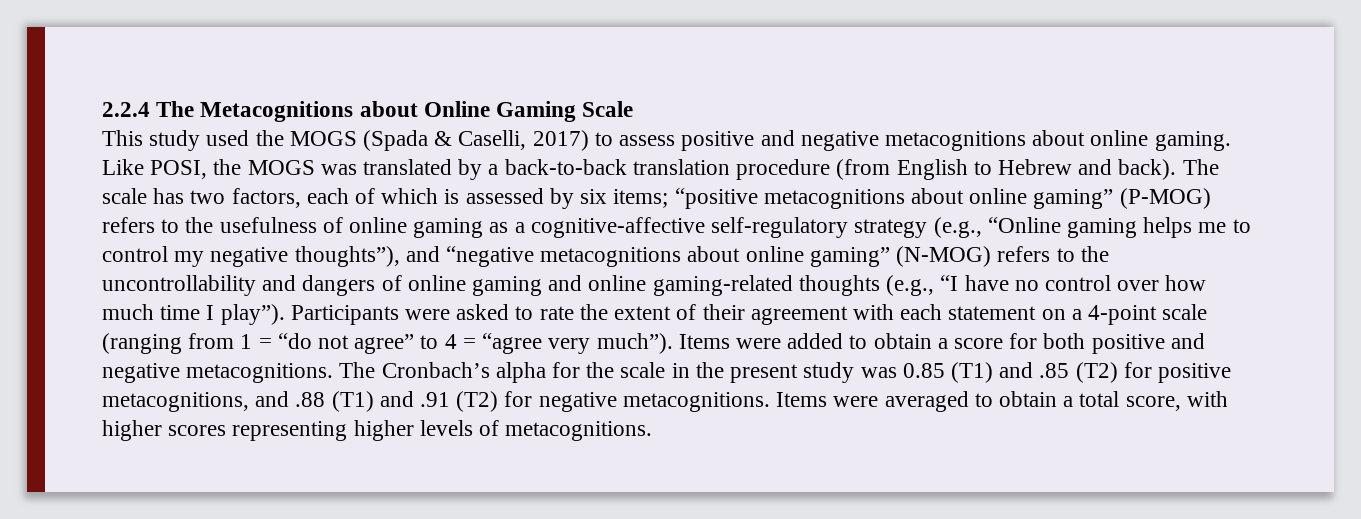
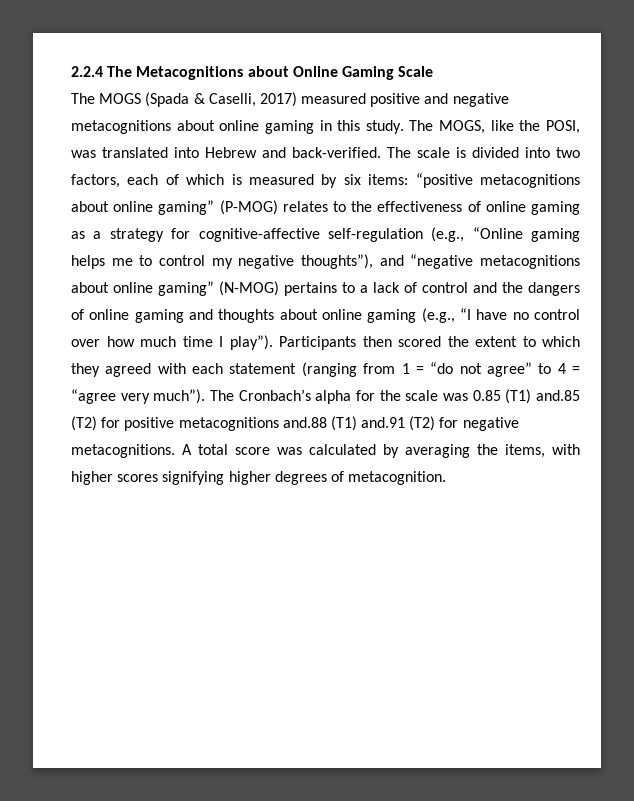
- This study used the MOGS (Spada & Caselli, 2017) to assess positive and negative metacognitions about online gaming. Like POSI, the MOGS was translated by a back-to-back translation procedure (from English to Hebrew and back).
+ The MOGS (Spada & Caselli, 2017) measured positive and negative metacognitions about online gaming in this study. The MOGS, like the POSI, was translated into Hebrew and back-verified.
- The scale has two factors, each of which is assessed by six items; “positive metacognitions about online gaming” (P-MOG) refers to the usefulness of online gaming as a cognitive-affective self-regulatory strategy (e.g., “Online gaming helps me to control my negative thoughts”), and “negative metacognitions about online gaming” (N-MOG) refers to the uncontrollability and dangers of online gaming and online gaming-related thoughts (e.g., “I have no control over how much time I play”).
+ The scale is divided into two factors, each of which is measured by six items: “positive metacognitions about online gaming” (P-MOG) relates to the effectiveness of online gaming as a strategy for cognitive-affective self-regulation (e.g., “Online gaming helps me to control my negative thoughts”), and “negative metacognitions about online gaming” (N-MOG) pertains to a lack of control and the dangers of online gaming and thoughts about online gaming (e.g., “I have no control over how much time I play”).
- Participants were asked to rate the extent of their agreement with each statement on a 4-point scale (ranging from 1 = “do not agree” to 4 = “agree very much”).
+ Participants then scored the extent to which they agreed with each statement (ranging from 1 = “do not agree” to 4 = “agree very much”).
- Items were added to obtain a score for both positive and negative metacognitions.
- The Cronbach’s alpha for the scale in the present study was 0.85 (T1) and .85 (T2) for positive metacognitions, and .88 (T1) and .91 (T2) for negative metacognitions. Items were averaged to obtain a total score, with higher scores representing higher levels of metacognitions.
+ The Cronbach’s alpha for the scale was 0.85 (T1) and.85 (T2) for positive metacognitions and.88 (T1) and.91 (T2) for negative metacognitions. A total score was calculated by averaging the items, with higher scores signifying higher degrees of metacognition.

